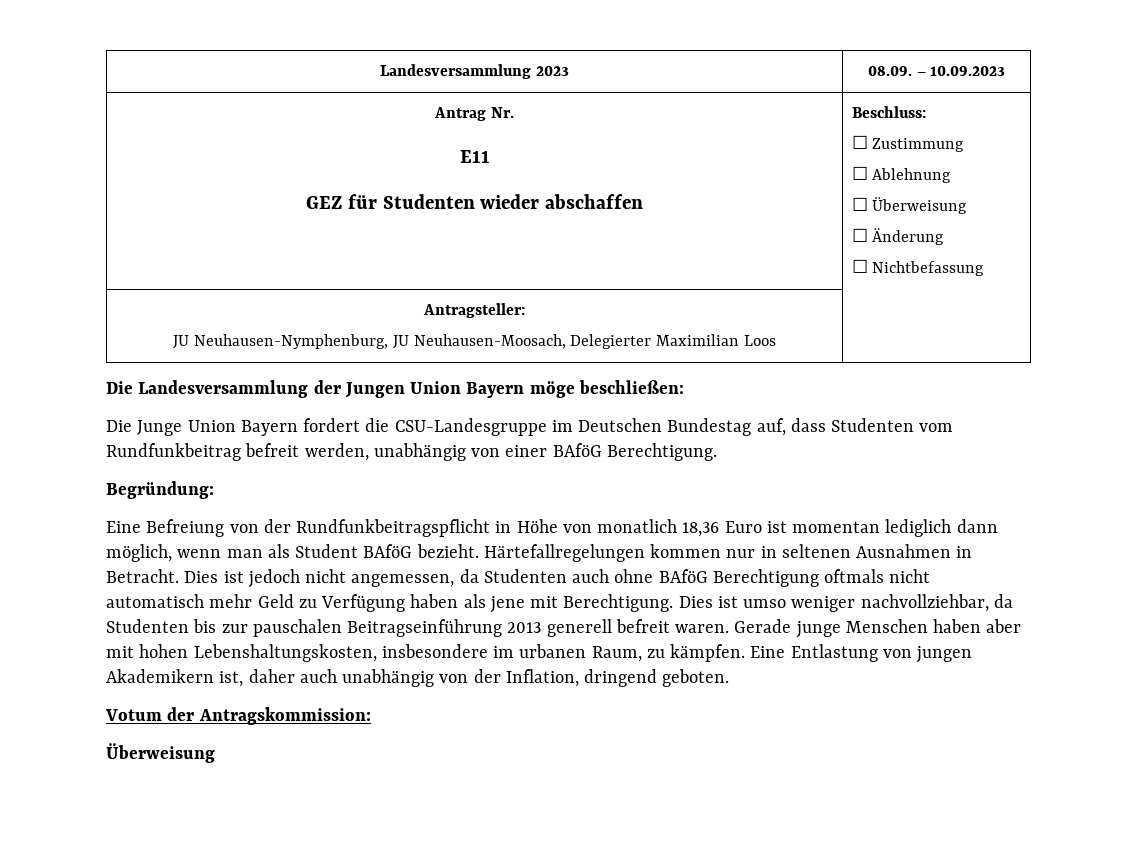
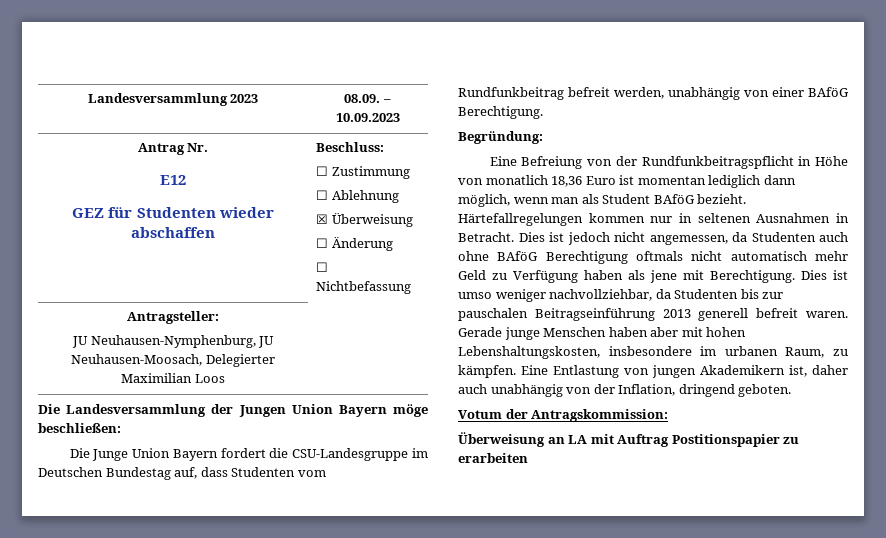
  Antrag Nr.
- E11
+ E12
  GEZ für Studenten wieder abschaffen | Beschluss:
  ☐ Zustimmung
  ☐ Ablehnung
- ☐ Überweisung
+ ☒ Überweisung
  Votum der Antragskommission:
- Überweisung
+ Überweisung an LA mit Auftrag Postitionspapier zu erarbeiten

